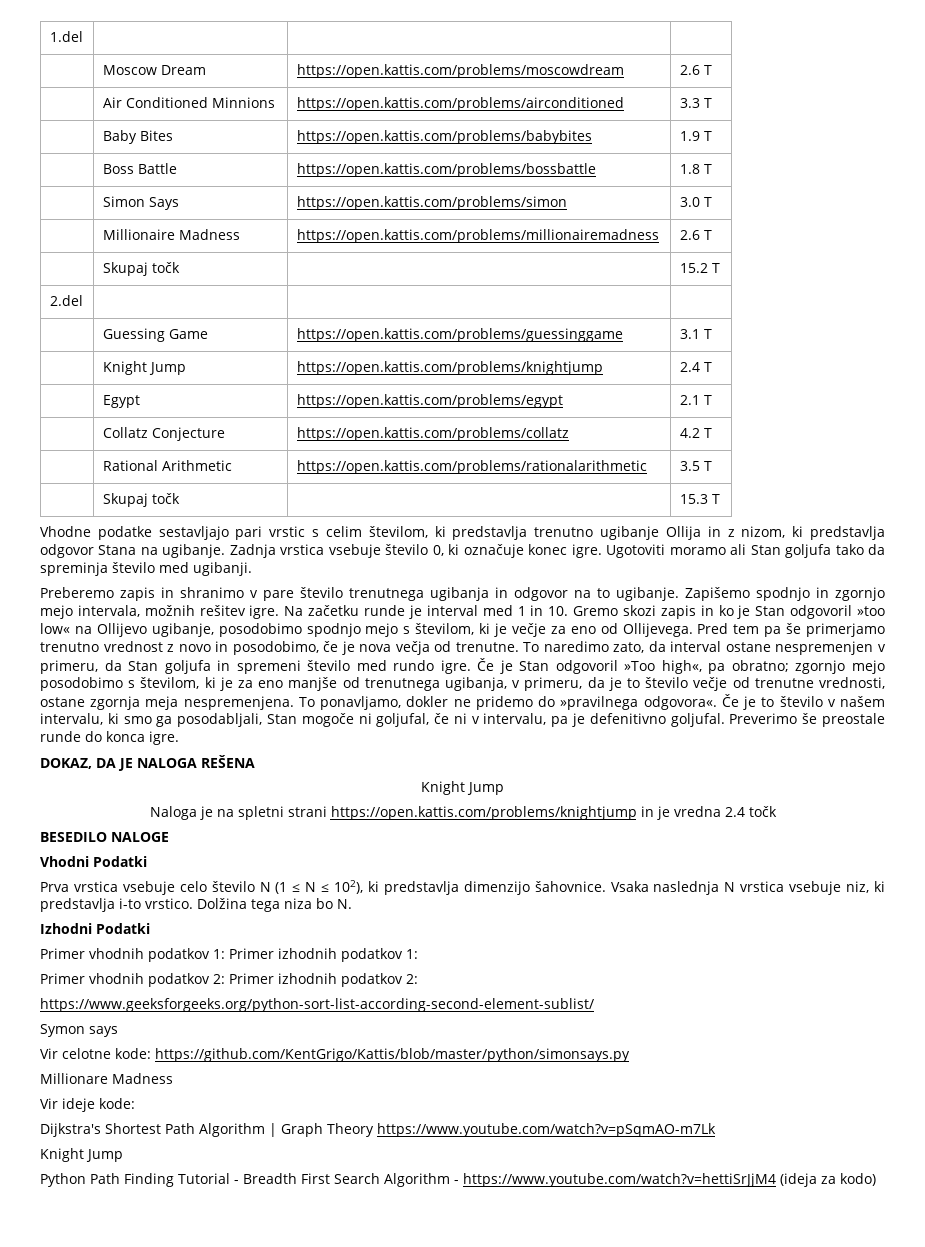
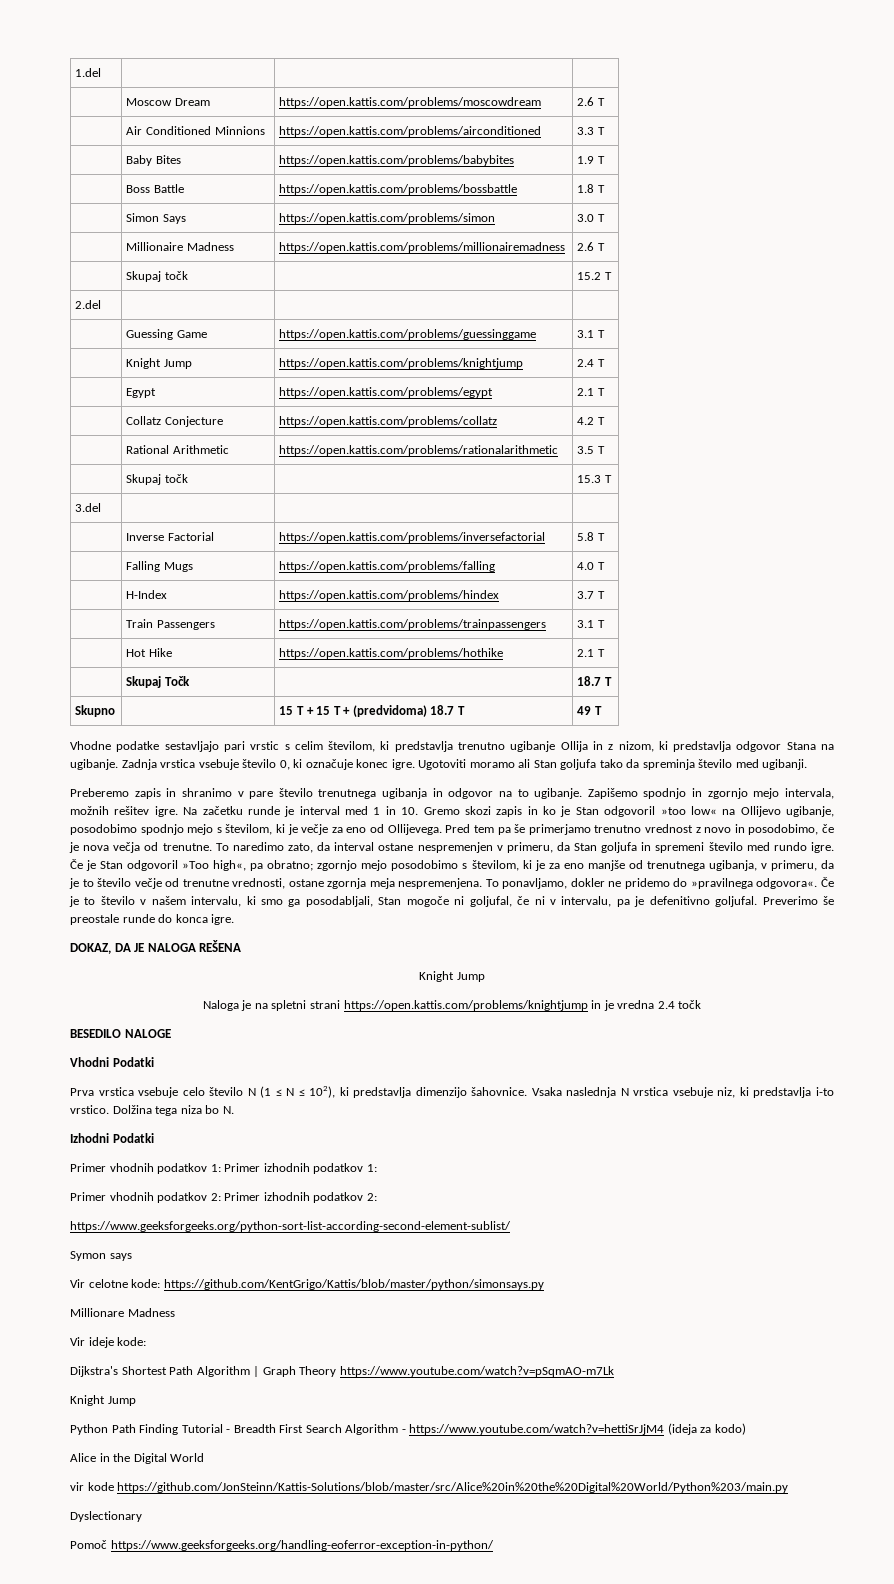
+ 3.del | | |
+ | Inverse Factorial | https://open.kattis.com/problems/inversefactorial | 5.8 T
+ | Falling Mugs | https://open.kattis.com/problems/falling | 4.0 T
+ | H-Index | https://open.kattis.com/problems/hindex | 3.7 T
+ | Train Passengers | https://open.kattis.com/problems/trainpassengers | 3.1 T
+ | Hot Hike | https://open.kattis.com/problems/hothike | 2.1 T
+ | Skupaj Točk | | 18.7 T
+ Skupno | | 15 T + 15 T + (predvidoma) 18.7 T | 49 T
+ Alice in the Digital World
+ vir kode https://github.com/JonSteinn/Kattis-Solutions/blob/master/src/Alice%20in%20the%20Digital%20World/Python%203/main.py
+ Dyslectionary
+ Pomoč https://www.geeksforgeeks.org/handling-eoferror-exception-in-python/

